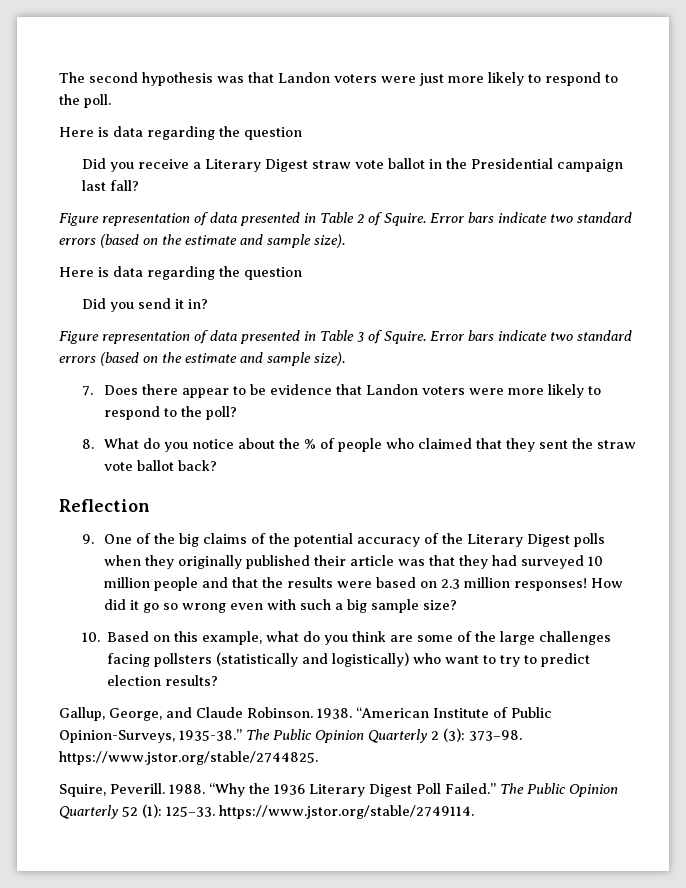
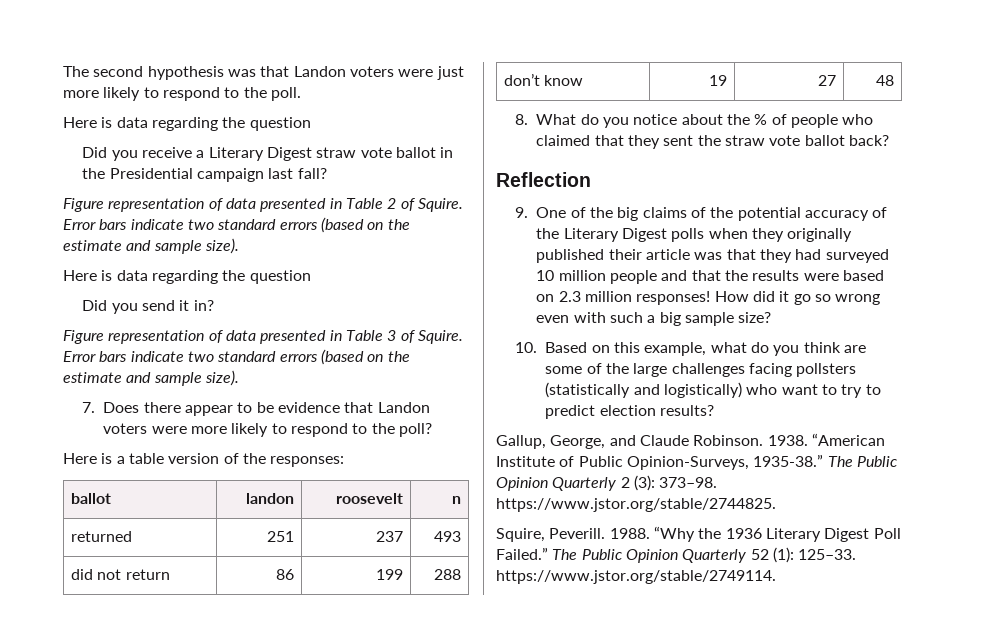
+ Here is a table version of the responses:
+ ballot | landon | roosevelt | n
+ returned | 251 | 237 | 493
+ did not return | 86 | 199 | 288
+ don’t know | 19 | 27 | 48

